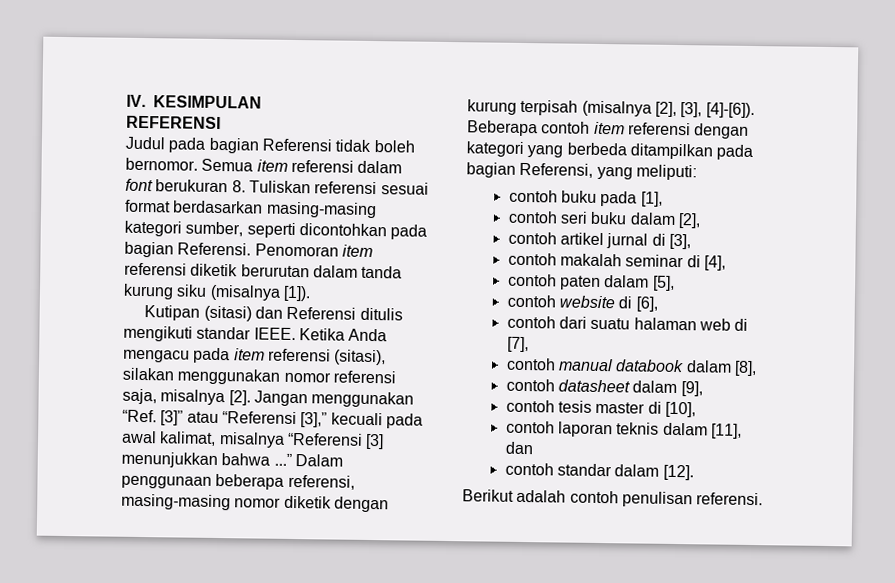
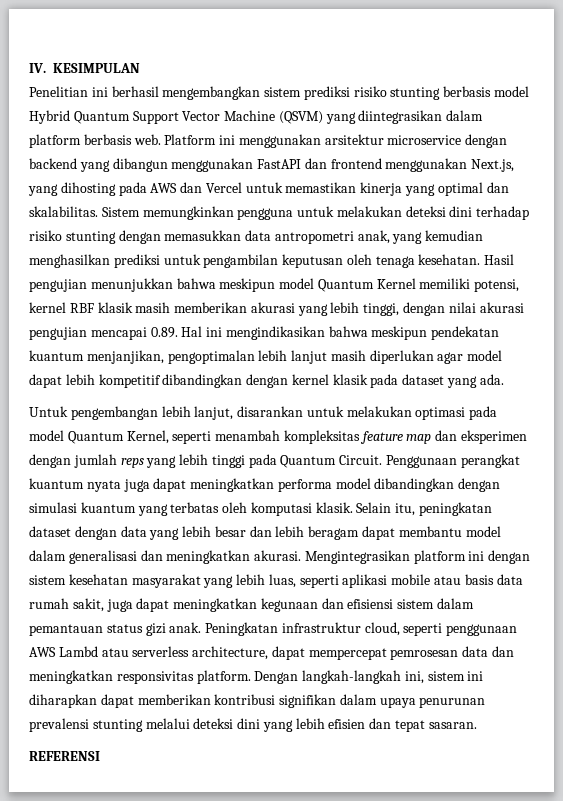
+ Penelitian ini berhasil mengembangkan sistem prediksi risiko stunting berbasis model Hybrid Quantum Support Vector Machine (QSVM) yang diintegrasikan dalam platform berbasis web. Platform ini menggunakan arsitektur microservice dengan backend yang dibangun menggunakan FastAPI dan frontend menggunakan Next.js, yang dihosting pada AWS dan Vercel untuk memastikan kinerja yang optimal dan skalabilitas. Sistem memungkinkan pengguna untuk melakukan deteksi dini terhadap risiko stunting dengan memasukkan data antropometri anak, yang kemudian menghasilkan prediksi untuk pengambilan keputusan oleh tenaga kesehatan. Hasil pengujian menunjukkan bahwa meskipun model Quantum Kernel memiliki potensi, kernel RBF klasik masih memberikan akurasi yang lebih tinggi, dengan nilai akurasi pengujian mencapai 0.89. Hal ini mengindikasikan bahwa meskipun pendekatan kuantum menjanjikan, pengoptimalan lebih lanjut masih diperlukan agar model dapat lebih kompetitif dibandingkan dengan kernel klasik pada dataset yang ada.
+ Untuk pengembangan lebih lanjut, disarankan untuk melakukan optimasi pada model Quantum Kernel, seperti menambah kompleksitas feature map dan eksperimen dengan jumlah reps yang lebih tinggi pada Quantum Circuit. Penggunaan perangkat kuantum nyata juga dapat meningkatkan performa model dibandingkan dengan simulasi kuantum yang terbatas oleh komputasi klasik. Selain itu, peningkatan dataset dengan data yang lebih besar dan lebih beragam dapat membantu model dalam generalisasi dan meningkatkan akurasi. Mengintegrasikan platform ini dengan sistem kesehatan masyarakat yang lebih luas, seperti aplikasi mobile atau basis data rumah sakit, juga dapat meningkatkan kegunaan dan efisiensi sistem dalam pemantauan status gizi anak. Peningkatan infrastruktur cloud, seperti penggunaan AWS Lambd atau serverless architecture, dapat mempercepat pemrosesan data dan meningkatkan responsivitas platform. Dengan langkah-langkah ini, sistem ini diharapkan dapat memberikan kontribusi signifikan dalam upaya penurunan prevalensi stunting melalui deteksi dini yang lebih efisien dan tepat sasaran.
  REFERENSI
- Judul pada bagian Referensi tidak boleh bernomor. Semua item referensi dalam font berukuran 8. Tuliskan referensi sesuai format berdasarkan masing-masing kategori sumber, seperti dicontohkan pada bagian Referensi. Penomoran item referensi diketik berurutan dalam tanda kurung siku (misalnya [1]).
- Kutipan (sitasi) dan Referensi ditulis mengikuti standar IEEE. Ketika Anda mengacu pada item referensi (sitasi), silakan menggunakan nomor referensi saja, misalnya [2]. Jangan menggunakan “Ref. [3]” atau “Referensi [3],” kecuali pada awal kalimat, misalnya “Referensi [3] menunjukkan bahwa ...” Dalam penggunaan beberapa referensi, masing-masing nomor diketik dengan kurung terpisah (misalnya [2], [3], [4]-[6]). Beberapa contoh item referensi dengan kategori yang berbeda ditampilkan pada bagian Referensi, yang meliputi:
- contoh buku pada [1],
- contoh seri buku dalam [2],
- contoh artikel jurnal di [3],
- contoh makalah seminar di [4],
- contoh paten dalam [5],
- contoh website di [6],
- contoh dari suatu halaman web di [7],
- contoh manual databook dalam [8],
- contoh datasheet dalam [9],
- contoh tesis master di [10],
- contoh laporan teknis dalam [11], dan
- contoh standar dalam [12].
- Berikut adalah contoh penulisan referensi.

